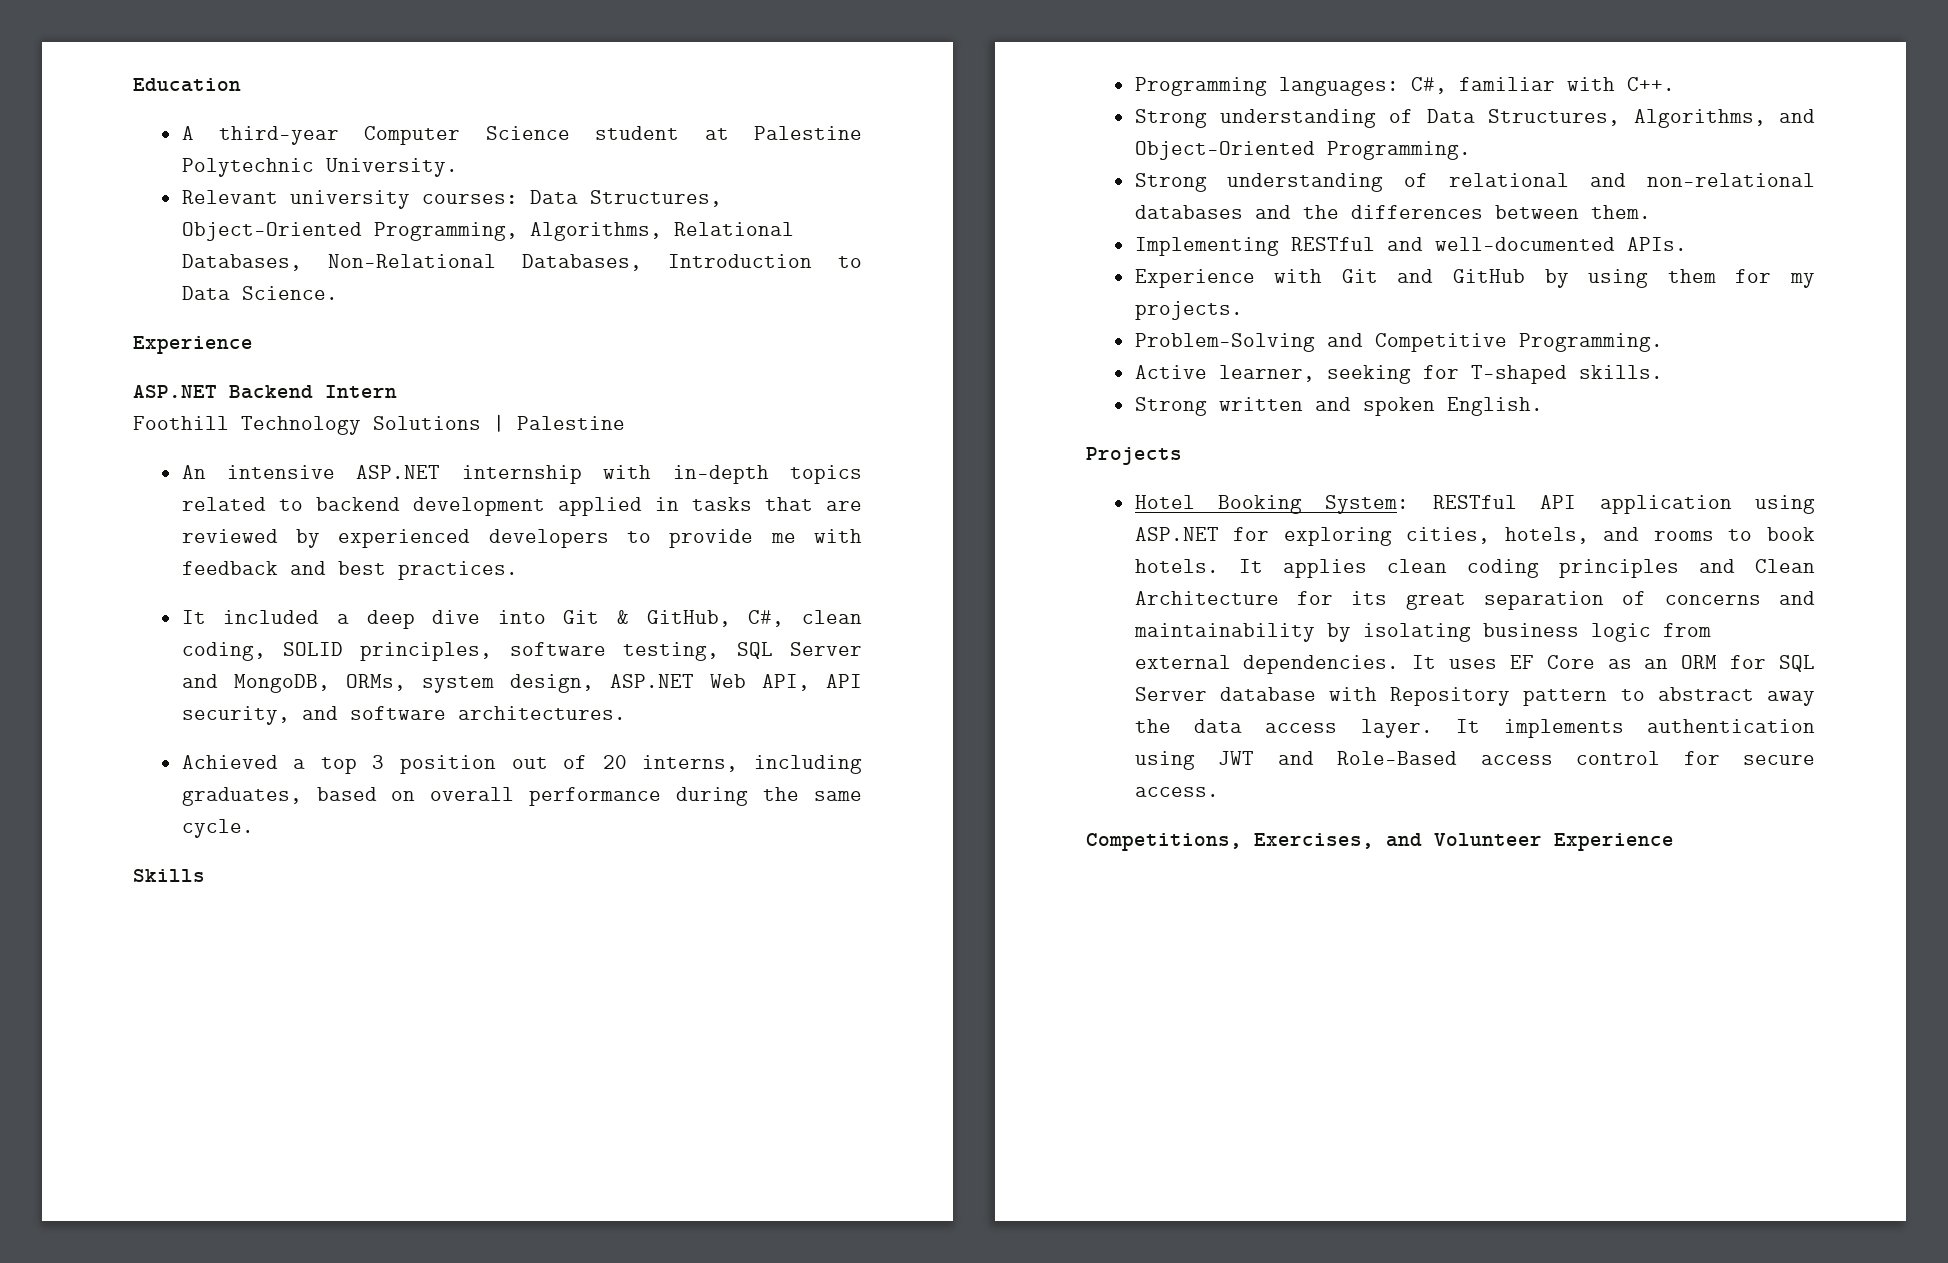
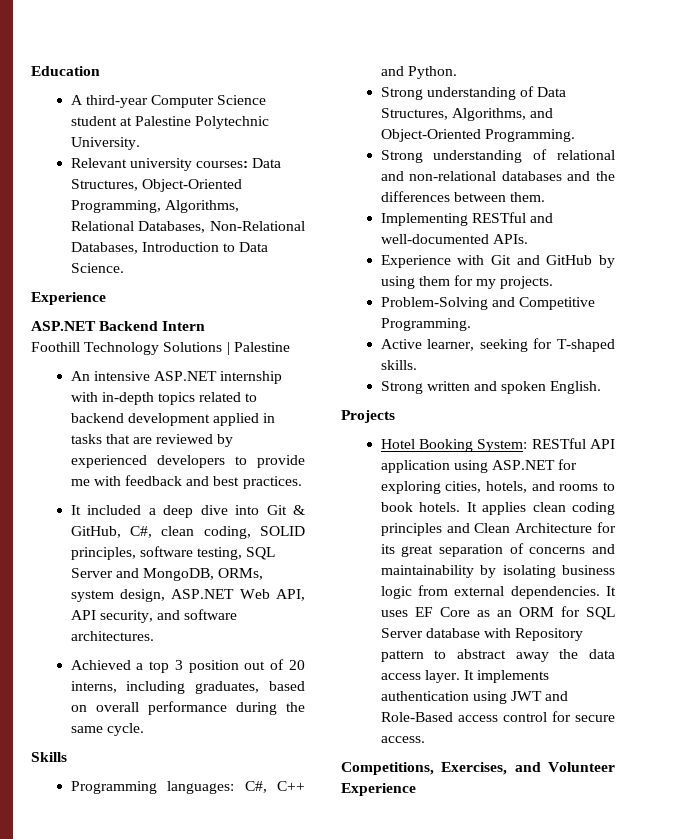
- Programming languages: C#, familiar with C++.
+ Programming languages: C#, C++ and Python.

